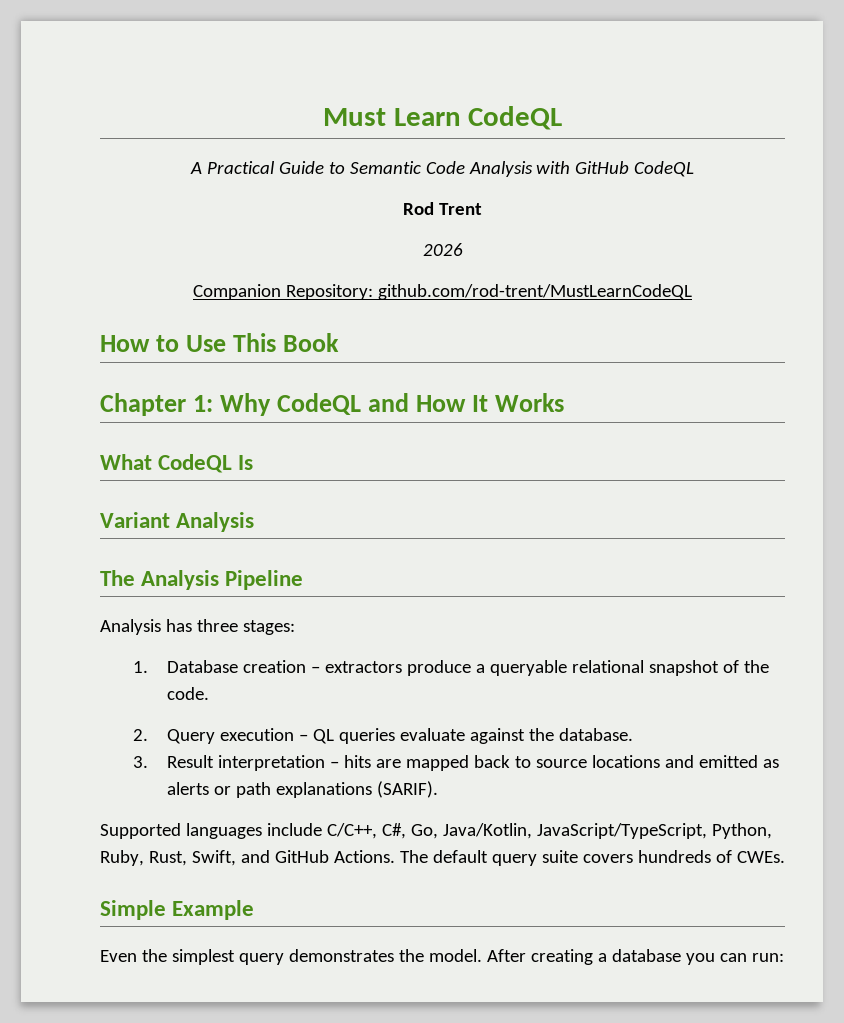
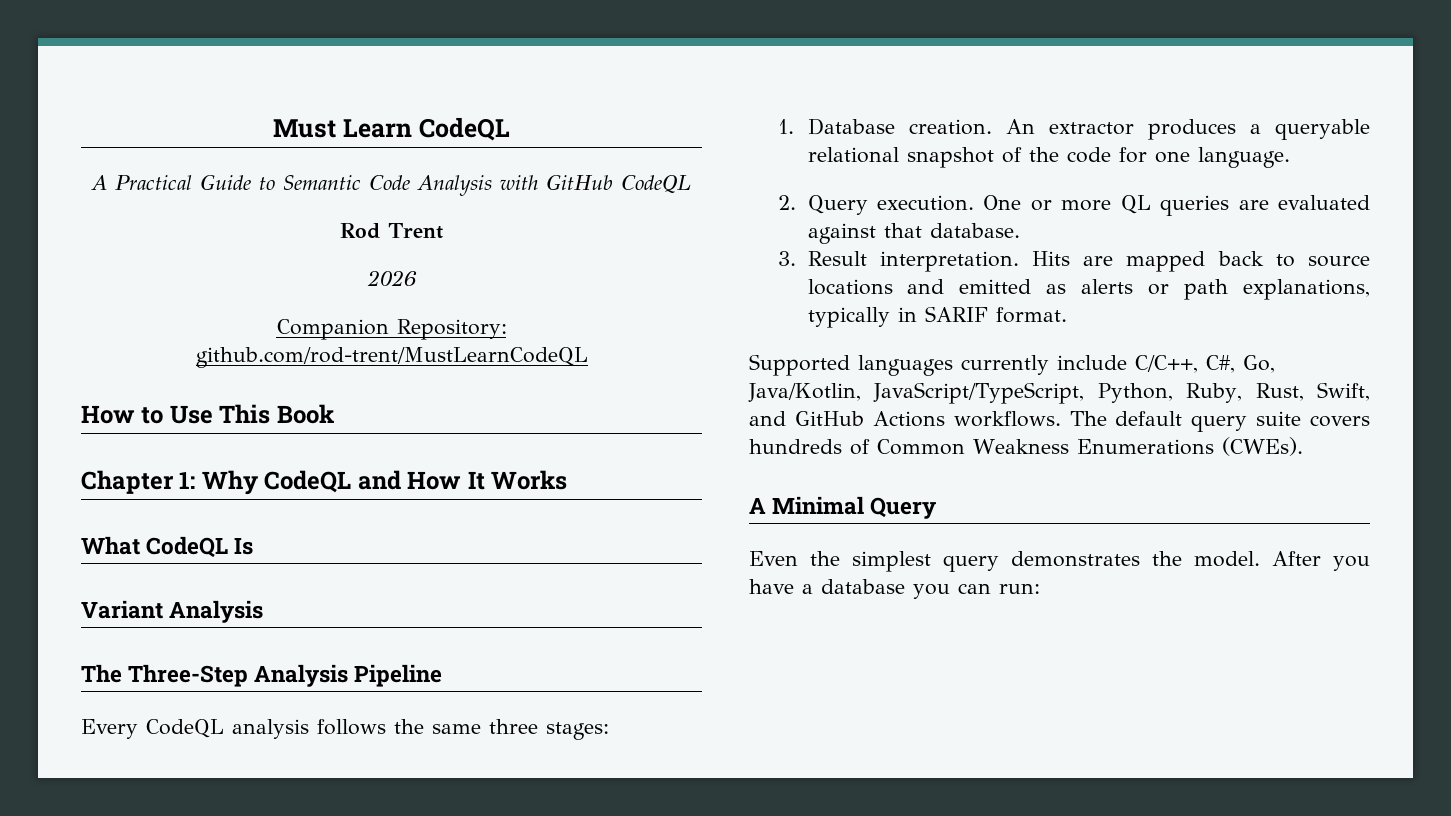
- The Analysis Pipeline
+ The Three-Step Analysis Pipeline
- Analysis has three stages:
+ Every CodeQL analysis follows the same three stages:
- 1. Database creation – extractors produce a queryable relational snapshot of the code.
- 2. Query execution – QL queries evaluate against the database.
+ 1. Database creation. An extractor produces a queryable relational snapshot of the code for one language.
+ 2. Query execution. One or more QL queries are evaluated against that database.
- 3. Result interpretation – hits are mapped back to source locations and emitted as alerts or path explanations (SARIF).
+ 3. Result interpretation. Hits are mapped back to source locations and emitted as alerts or path explanations, typically in SARIF format.
- Supported languages include C/C++, C#, Go, Java/Kotlin, JavaScript/TypeScript, Python, Ruby, Rust, Swift, and GitHub Actions.
+ Supported languages currently include C/C++, C#, Go, Java/Kotlin, JavaScript/TypeScript, Python, Ruby, Rust, Swift, and GitHub Actions workflows.
- The default query suite covers hundreds of CWEs.
- Simple Example
+ The default query suite covers hundreds of Common Weakness Enumerations (CWEs).
+ A Minimal Query
- After creating a database you can run:
+ After you have a database you can run:

